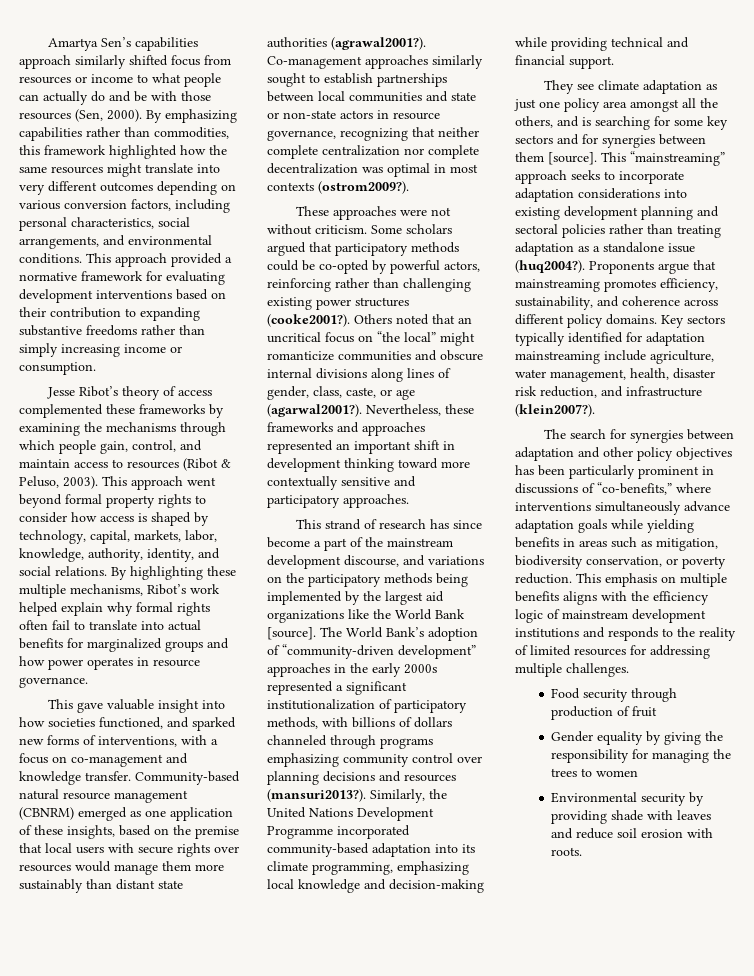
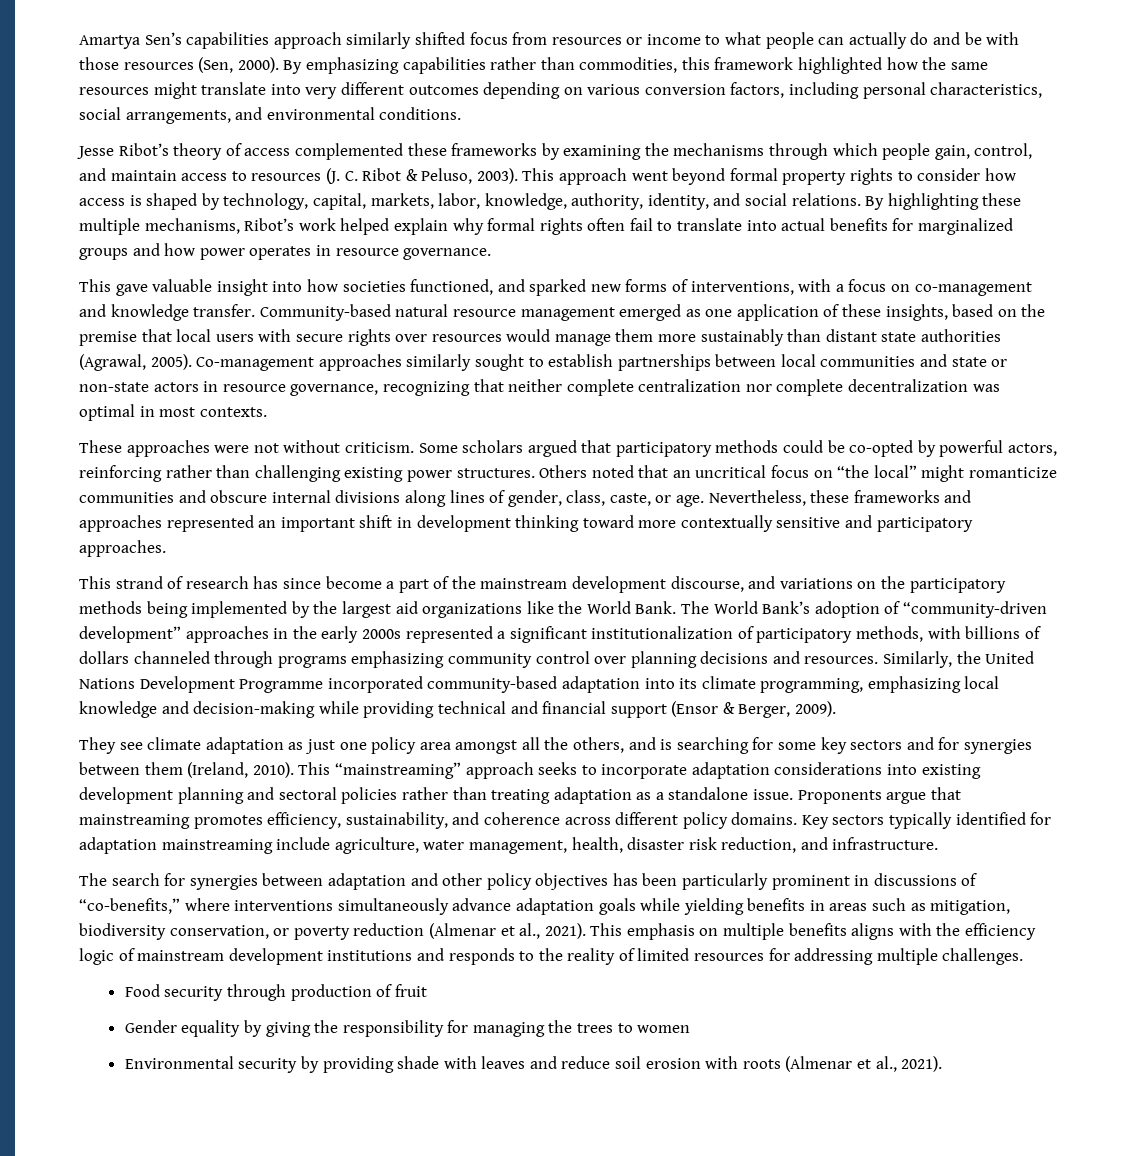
- This approach provided a normative framework for evaluating development interventions based on their contribution to expanding substantive freedoms rather than simply increasing income or consumption.
- Jesse Ribot’s theory of access complemented these frameworks by examining the mechanisms through which people gain, control, and maintain access to resources (Ribot & Peluso, 2003).
+ Jesse Ribot’s theory of access complemented these frameworks by examining the mechanisms through which people gain, control, and maintain access to resources (J. C. Ribot & Peluso, 2003).
- Community-based natural resource management (CBNRM) emerged as one application of these insights, based on the premise that local users with secure rights over resources would manage them more sustainably than distant state authorities (agrawal2001?).
+ Community-based natural resource management emerged as one application of these insights, based on the premise that local users with secure rights over resources would manage them more sustainably than distant state authorities (Agrawal, 2005).
- Co-management approaches similarly sought to establish partnerships between local communities and state or non-state actors in resource governance, recognizing that neither complete centralization nor complete decentralization was optimal in most contexts (ostrom2009?).
+ Co-management approaches similarly sought to establish partnerships between local communities and state or non-state actors in resource governance, recognizing that neither complete centralization nor complete decentralization was optimal in most contexts.
- Some scholars argued that participatory methods could be co-opted by powerful actors, reinforcing rather than challenging existing power structures (cooke2001?).
+ Some scholars argued that participatory methods could be co-opted by powerful actors, reinforcing rather than challenging existing power structures.
- Others noted that an uncritical focus on “the local” might romanticize communities and obscure internal divisions along lines of gender, class, caste, or age (agarwal2001?).
+ Others noted that an uncritical focus on “the local” might romanticize communities and obscure internal divisions along lines of gender, class, caste, or age.
- This strand of research has since become a part of the mainstream development discourse, and variations on the participatory methods being implemented by the largest aid organizations like the World Bank [source].
+ This strand of research has since become a part of the mainstream development discourse, and variations on the participatory methods being implemented by the largest aid organizations like the World Bank.
- The World Bank’s adoption of “community-driven development” approaches in the early 2000s represented a significant institutionalization of participatory methods, with billions of dollars channeled through programs emphasizing community control over planning decisions and resources (mansuri2013?).
+ The World Bank’s adoption of “community-driven development” approaches in the early 2000s represented a significant institutionalization of participatory methods, with billions of dollars channeled through programs emphasizing community control over planning decisions and resources.
- Similarly, the United Nations Development Programme incorporated community-based adaptation into its climate programming, emphasizing local knowledge and decision-making while providing technical and financial support.
+ Similarly, the United Nations Development Programme incorporated community-based adaptation into its climate programming, emphasizing local knowledge and decision-making while providing technical and financial support (Ensor & Berger, 2009).
- They see climate adaptation as just one policy area amongst all the others, and is searching for some key sectors and for synergies between them [source].
+ They see climate adaptation as just one policy area amongst all the others, and is searching for some key sectors and for synergies between them (Ireland, 2010).
- This “mainstreaming” approach seeks to incorporate adaptation considerations into existing development planning and sectoral policies rather than treating adaptation as a standalone issue (huq2004?).
+ This “mainstreaming” approach seeks to incorporate adaptation considerations into existing development planning and sectoral policies rather than treating adaptation as a standalone issue.
- Key sectors typically identified for adaptation mainstreaming include agriculture, water management, health, disaster risk reduction, and infrastructure (klein2007?).
+ Key sectors typically identified for adaptation mainstreaming include agriculture, water management, health, disaster risk reduction, and infrastructure.
- The search for synergies between adaptation and other policy objectives has been particularly prominent in discussions of “co-benefits,” where interventions simultaneously advance adaptation goals while yielding benefits in areas such as mitigation, biodiversity conservation, or poverty reduction.
+ The search for synergies between adaptation and other policy objectives has been particularly prominent in discussions of “co-benefits,” where interventions simultaneously advance adaptation goals while yielding benefits in areas such as mitigation, biodiversity conservation, or poverty reduction (Almenar et al., 2021).
- Environmental security by providing shade with leaves and reduce soil erosion with roots.
+ Environmental security by providing shade with leaves and reduce soil erosion with roots (Almenar et al., 2021).

